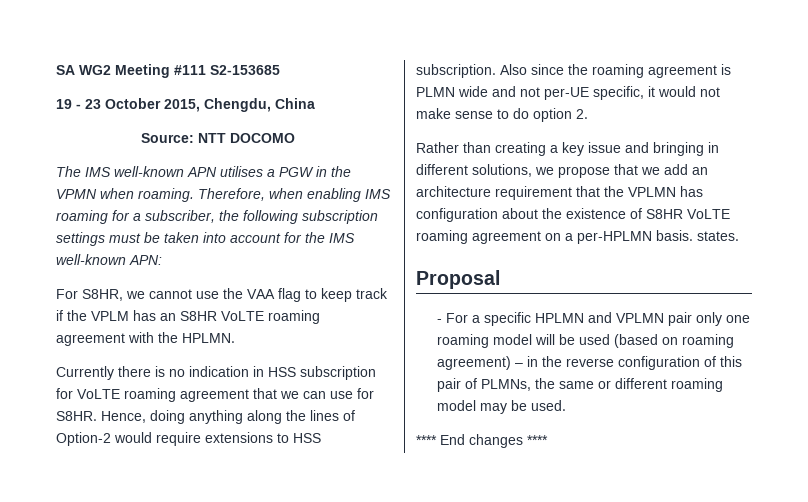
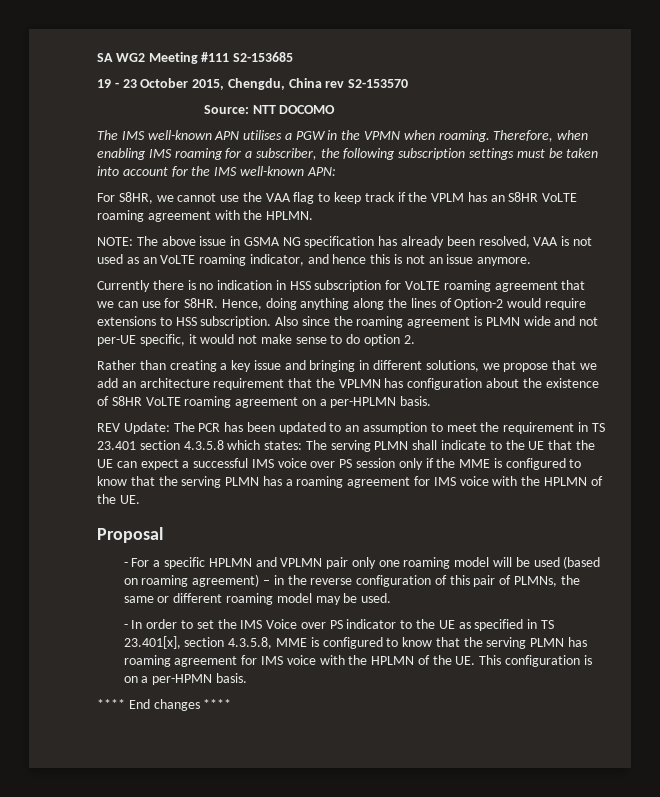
- 19 - 23 October 2015, Chengdu, China
+ 19 - 23 October 2015, Chengdu, China rev S2-153570
+ NOTE: The above issue in GSMA NG specification has already been resolved, VAA is not used as an VoLTE roaming indicator, and hence this is not an issue anymore.
- Rather than creating a key issue and bringing in different solutions, we propose that we add an architecture requirement that the VPLMN has configuration about the existence of S8HR VoLTE roaming agreement on a per-HPLMN basis. states.
+ Rather than creating a key issue and bringing in different solutions, we propose that we add an architecture requirement that the VPLMN has configuration about the existence of S8HR VoLTE roaming agreement on a per-HPLMN basis.
+ REV Update: The PCR has been updated to an assumption to meet the requirement in TS 23.401 section 4.3.5.8 which states: The serving PLMN shall indicate to the UE that the UE can expect a successful IMS voice over PS session only if the MME is configured to know that the serving PLMN has a roaming agreement for IMS voice with the HPLMN of the UE.
+ - In order to set the IMS Voice over PS indicator to the UE as specified in TS 23.401[x], section 4.3.5.8, MME is configured to know that the serving PLMN has roaming agreement for IMS voice with the HPLMN of the UE. This configuration is on a per-HPMN basis.

